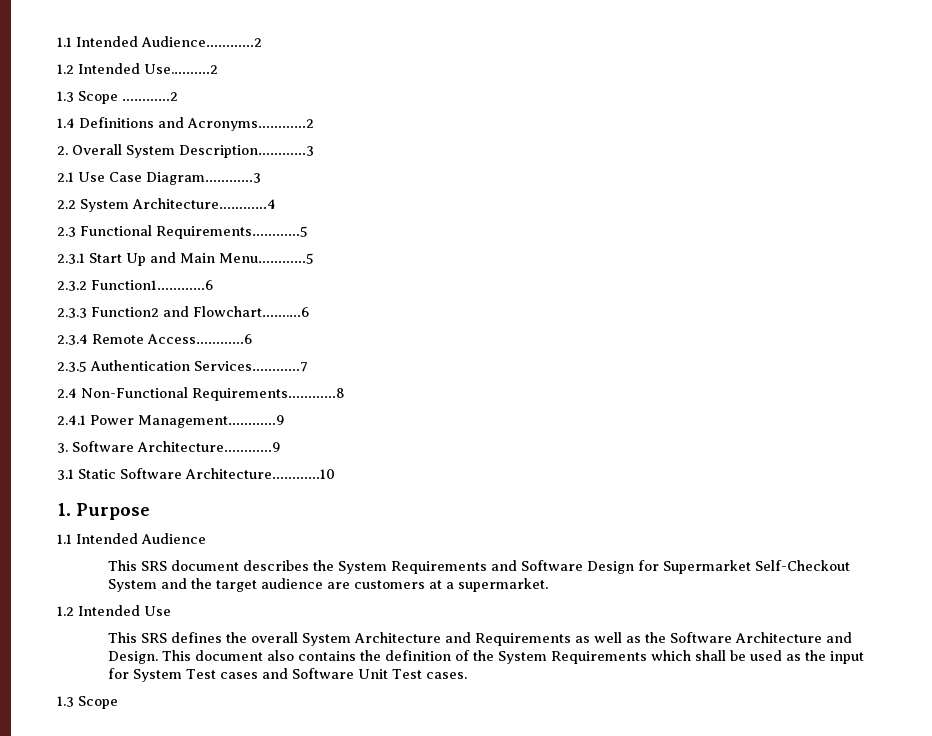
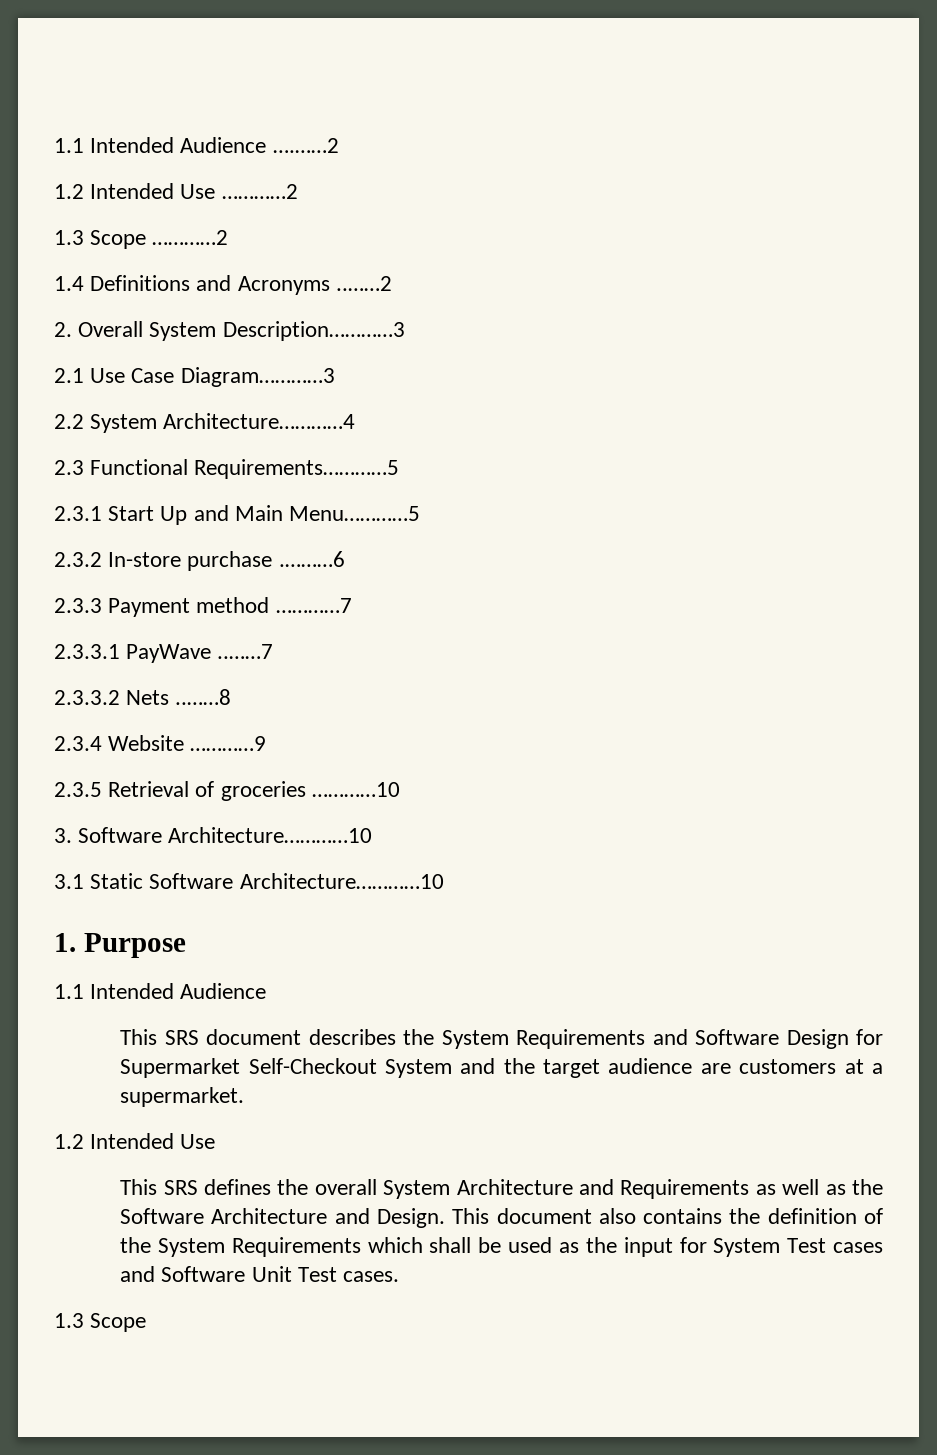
- 1.1 Intended Audience…………2
- 1.2 Intended Use.………2
+ 1.1 Intended Audience ….……2
+ 1.2 Intended Use …………2
- 1.4 Definitions and Acronyms…………2
+ 1.4 Definitions and Acronyms ..……2
- 2.3.2 Function1…………6
- 2.3.3 Function2 and Flowchart…….…6
+ 2.3.2 In-store purchase .………6
+ 2.3.3 Payment method …………7
+ 2.3.3.1 PayWave ..……7
+ 2.3.3.2 Nets ..……8
- 2.3.4 Remote Access…………6
+ 2.3.4 Website …………9
- 2.3.5 Authentication Services…………7
- 2.4 Non-Functional Requirements…………8
- 2.4.1 Power Management…………9
+ 2.3.5 Retrieval of groceries …………10
- 3. Software Architecture…………9
+ 3. Software Architecture…………10

